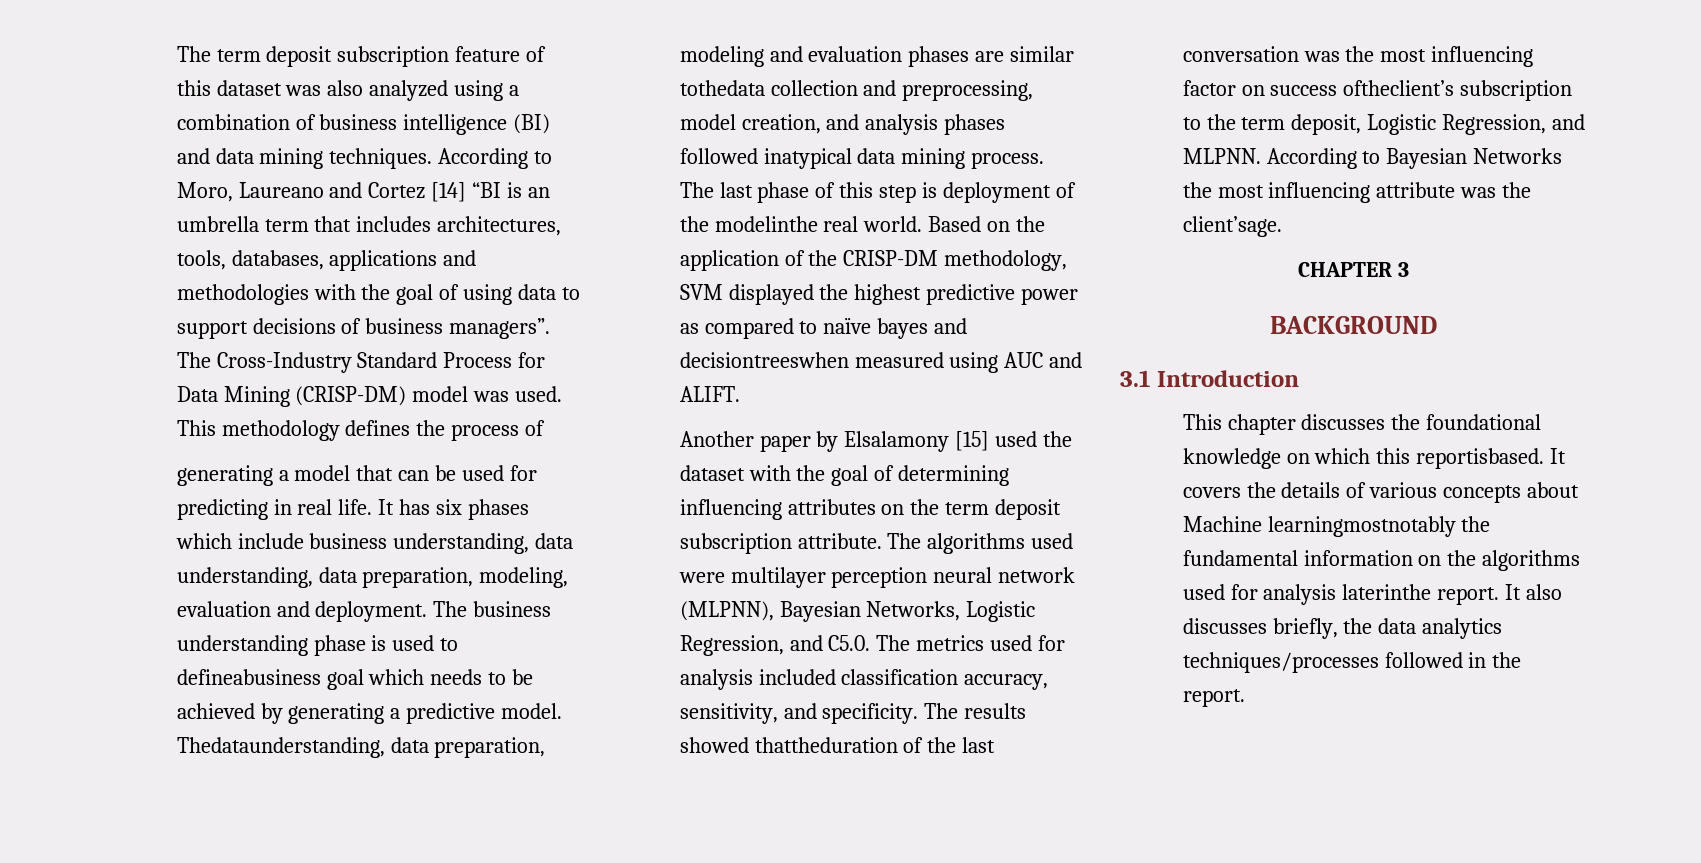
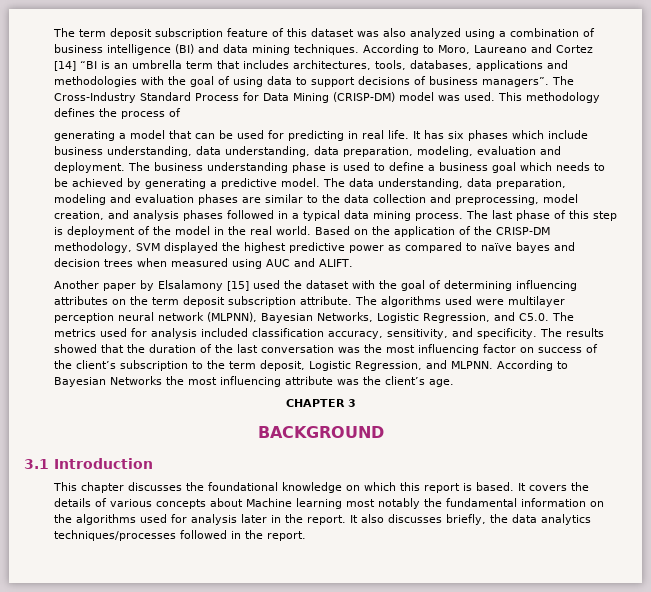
- The business understanding phase is used to defineabusiness goal which needs to be achieved by generating a predictive model.
+ The business understanding phase is used to define a business goal which needs to be achieved by generating a predictive model.
- Thedataunderstanding, data preparation, modeling and evaluation phases are similar tothedata collection and preprocessing, model creation, and analysis phases followed inatypical data mining process.
+ The data understanding, data preparation, modeling and evaluation phases are similar to the data collection and preprocessing, model creation, and analysis phases followed in a typical data mining process.
- The last phase of this step is deployment of the modelinthe real world.
+ The last phase of this step is deployment of the model in the real world.
- Based on the application of the CRISP-DM methodology, SVM displayed the highest predictive power as compared to naïve bayes and decisiontreeswhen measured using AUC and ALIFT.
+ Based on the application of the CRISP-DM methodology, SVM displayed the highest predictive power as compared to naïve bayes and decision trees when measured using AUC and ALIFT.
- The results showed thattheduration of the last conversation was the most influencing factor on success oftheclient’s subscription to the term deposit, Logistic Regression, and MLPNN.
+ The results showed that the duration of the last conversation was the most influencing factor on success of the client’s subscription to the term deposit, Logistic Regression, and MLPNN.
- According to Bayesian Networks the most influencing attribute was the client’sage.
+ According to Bayesian Networks the most influencing attribute was the client’s age.
- This chapter discusses the foundational knowledge on which this reportisbased.
+ This chapter discusses the foundational knowledge on which this report is based.
- It covers the details of various concepts about Machine learningmostnotably the fundamental information on the algorithms used for analysis laterinthe report.
+ It covers the details of various concepts about Machine learning most notably the fundamental information on the algorithms used for analysis later in the report.

